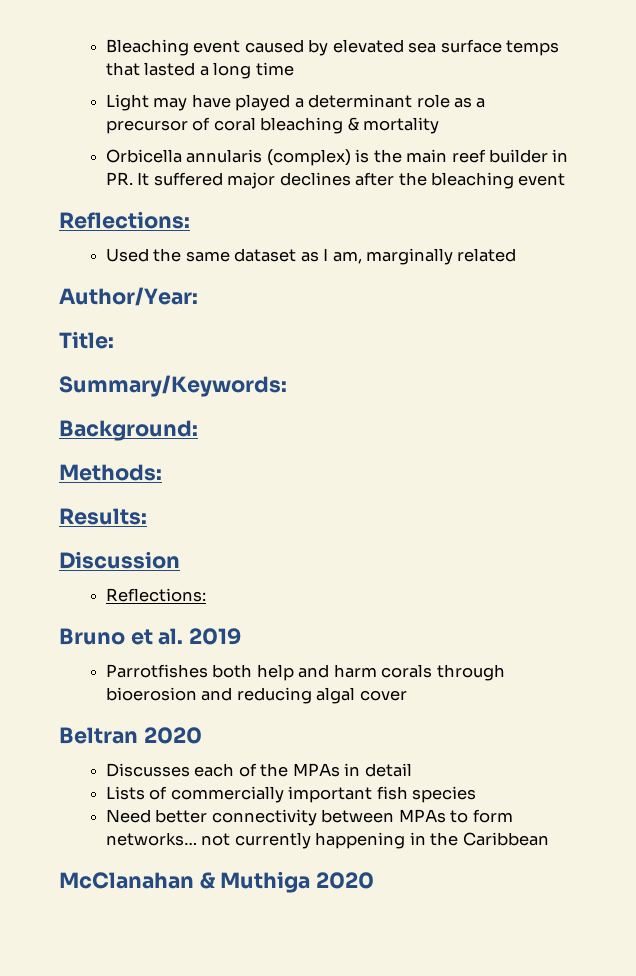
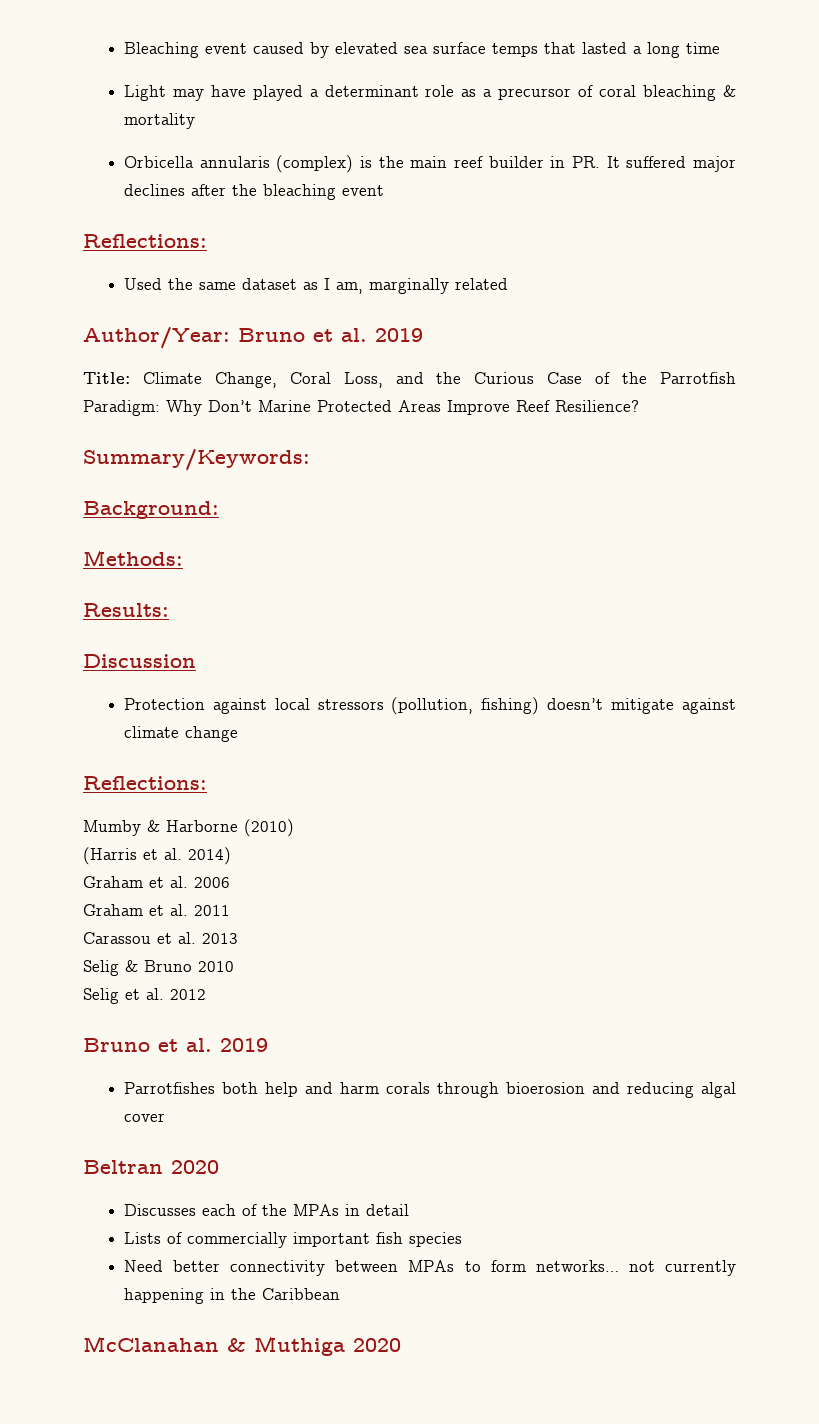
- Author/Year:
- Title:
+ Author/Year: Bruno et al. 2019
+ Title: Climate Change, Coral Loss, and the Curious Case of the Parrotfish Paradigm: Why Don’t Marine Protected Areas Improve Reef Resilience?
  Discussion
+ Protection against local stressors (pollution, fishing) doesn’t mitigate against climate change
  Reflections:
+ Mumby & Harborne (2010)
+ (Harris et al. 2014)
+ Graham et al. 2006
+ Graham et al. 2011
+ Carassou et al. 2013
+ Selig & Bruno 2010
+ Selig et al. 2012

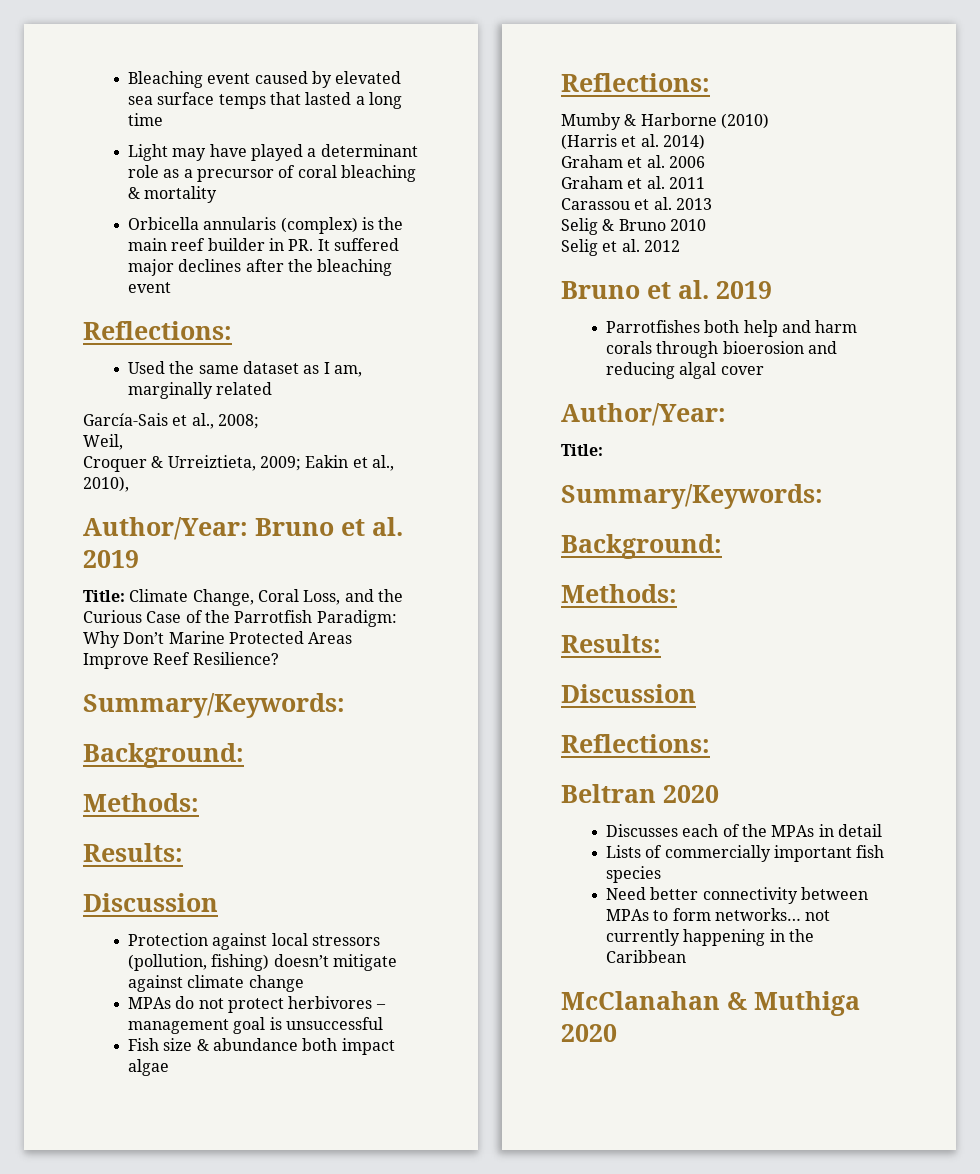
+ García-Sais et al., 2008;
+ Weil,
+ Croquer & Urreiztieta, 2009; Eakin et al., 2010),
+ MPAs do not protect herbivores – management goal is unsuccessful
+ Fish size & abundance both impact algae
  Parrotfishes both help and harm corals through bioerosion and reducing algal cover
+ Author/Year:
+ Title:
+ Summary/Keywords:
+ Background:
+ Methods:
+ Results:
+ Discussion
+ Reflections:

